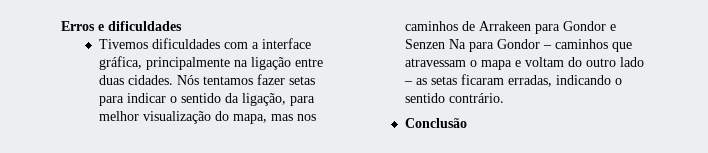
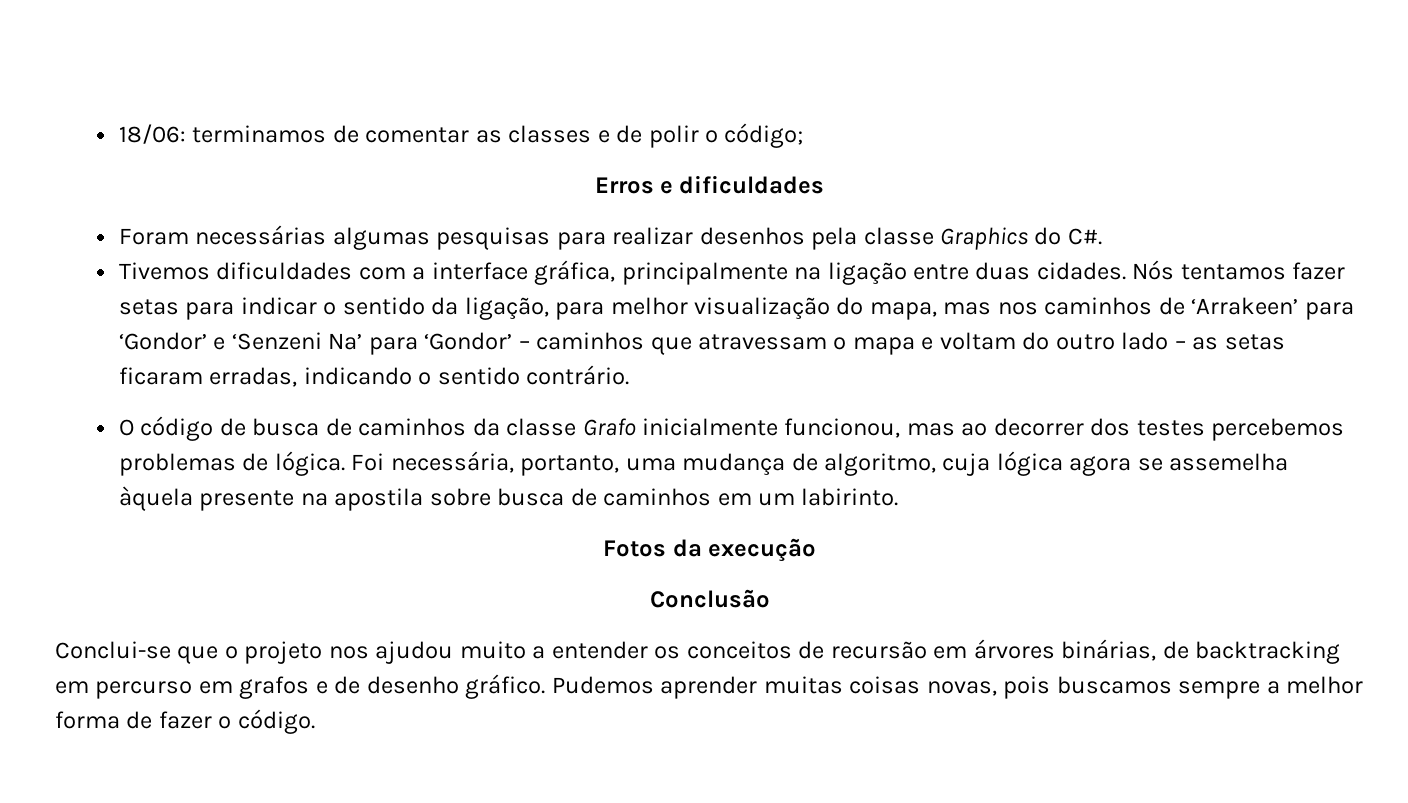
+ 18/06: terminamos de comentar as classes e de polir o código;
  Erros e dificuldades
+ Foram necessárias algumas pesquisas para realizar desenhos pela classe Graphics do C#.
- Nós tentamos fazer setas para indicar o sentido da ligação, para melhor visualização do mapa, mas nos caminhos de Arrakeen para Gondor e Senzen Na para Gondor – caminhos que atravessam o mapa e voltam do outro lado – as setas ficaram erradas, indicando o sentido contrário.
+ Nós tentamos fazer setas para indicar o sentido da ligação, para melhor visualização do mapa, mas nos caminhos de ‘Arrakeen’ para ‘Gondor’ e ‘Senzeni Na’ para ‘Gondor’ – caminhos que atravessam o mapa e voltam do outro lado – as setas ficaram erradas, indicando o sentido contrário.
+ O código de busca de caminhos da classe Grafo inicialmente funcionou, mas ao decorrer dos testes percebemos problemas de lógica. Foi necessária, portanto, uma mudança de algoritmo, cuja lógica agora se assemelha àquela presente na apostila sobre busca de caminhos em um labirinto.
+ Fotos da execução
  Conclusão
+ Conclui-se que o projeto nos ajudou muito a entender os conceitos de recursão em árvores binárias, de backtracking em percurso em grafos e de desenho gráfico. Pudemos aprender muitas coisas novas, pois buscamos sempre a melhor forma de fazer o código.

